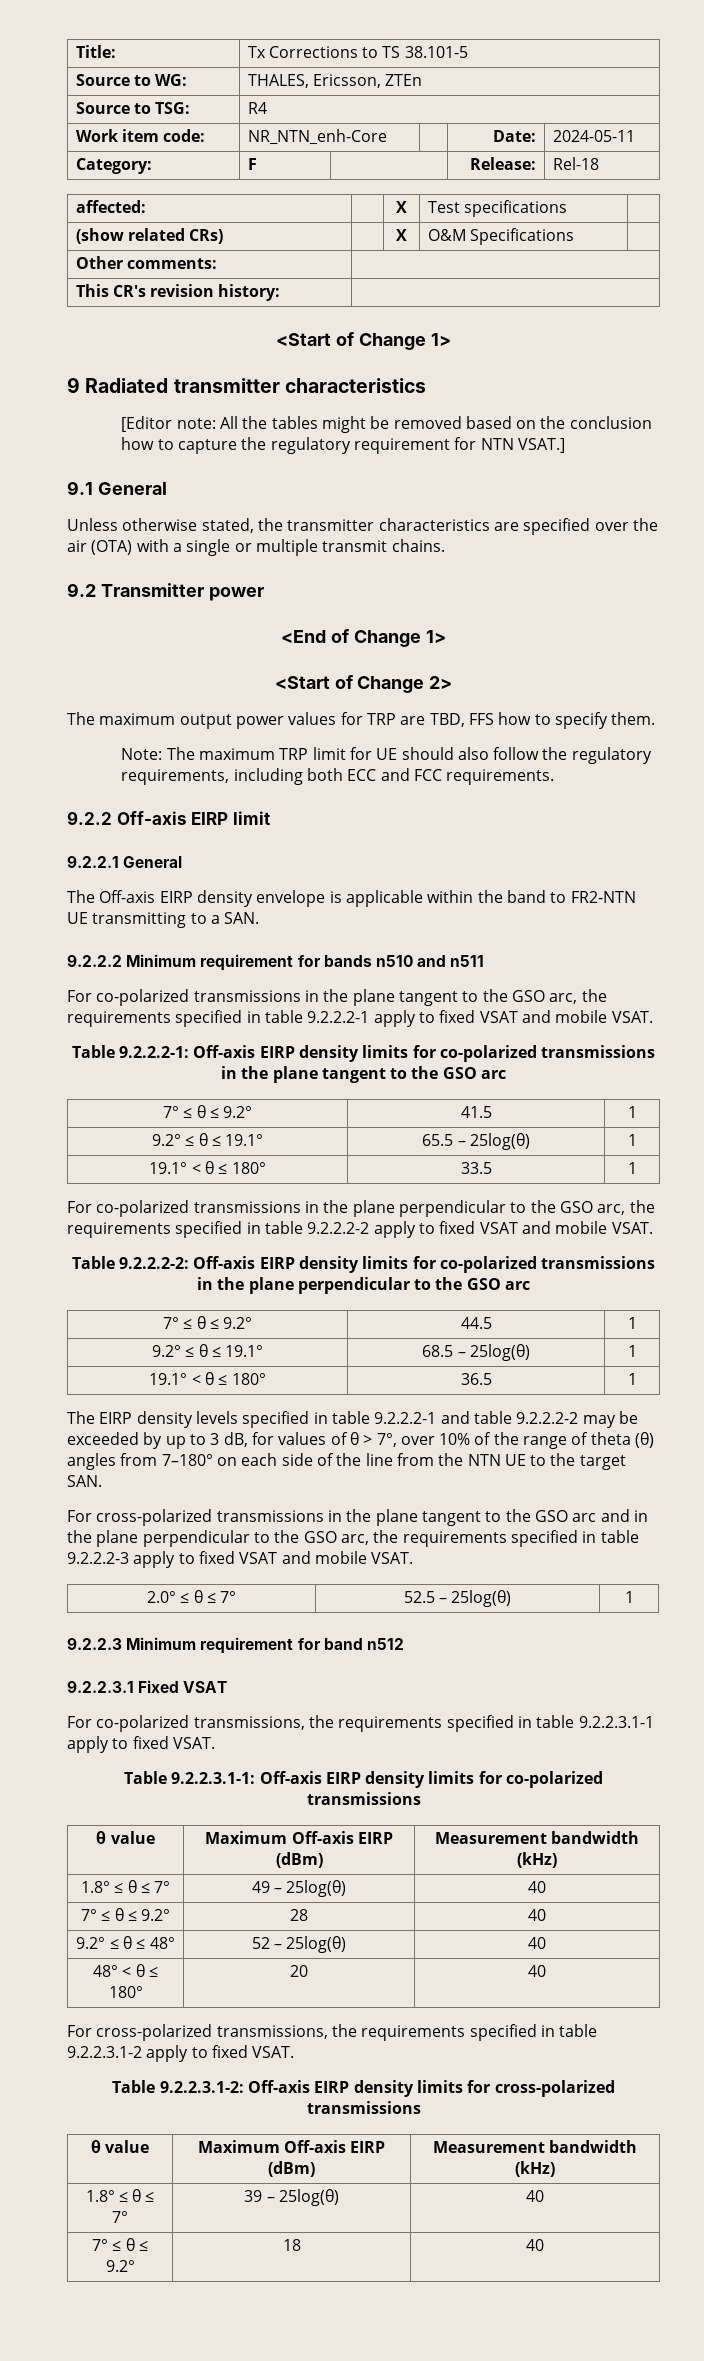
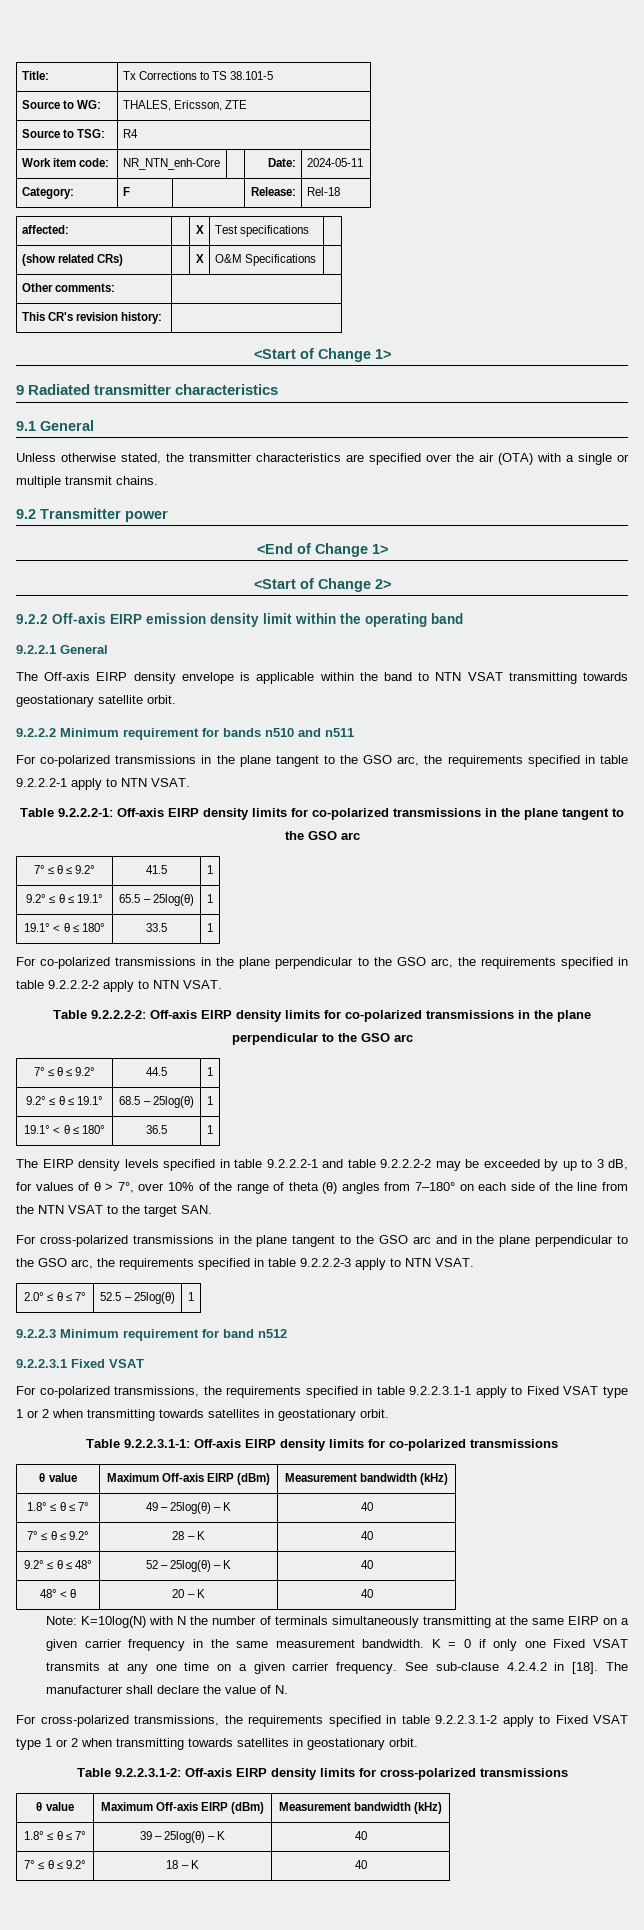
- Source to WG: | THALES, Ericsson, ZTEn
+ Source to WG: | THALES, Ericsson, ZTE
- [Editor note: All the tables might be removed based on the conclusion how to capture the regulatory requirement for NTN VSAT.]
- The maximum output power values for TRP are TBD, FFS how to specify them.
- Note: The maximum TRP limit for UE should also follow the regulatory requirements, including both ECC and FCC requirements.
- 9.2.2 Off-axis EIRP limit
+ 9.2.2 Off-axis EIRP emission density limit within the operating band
- The Off-axis EIRP density envelope is applicable within the band to FR2-NTN UE transmitting to a SAN.
+ The Off-axis EIRP density envelope is applicable within the band to NTN VSAT transmitting towards geostationary satellite orbit.
- For co-polarized transmissions in the plane tangent to the GSO arc, the requirements specified in table 9.2.2.2-1 apply to fixed VSAT and mobile VSAT.
+ For co-polarized transmissions in the plane tangent to the GSO arc, the requirements specified in table 9.2.2.2-1 apply to NTN VSAT.
- For co-polarized transmissions in the plane perpendicular to the GSO arc, the requirements specified in table 9.2.2.2-2 apply to fixed VSAT and mobile VSAT.
+ For co-polarized transmissions in the plane perpendicular to the GSO arc, the requirements specified in table 9.2.2.2-2 apply to NTN VSAT.
- The EIRP density levels specified in table 9.2.2.2-1 and table 9.2.2.2-2 may be exceeded by up to 3 dB, for values of θ > 7°, over 10% of the range of theta (θ) angles from 7–180° on each side of the line from the NTN UE to the target SAN.
+ The EIRP density levels specified in table 9.2.2.2-1 and table 9.2.2.2-2 may be exceeded by up to 3 dB, for values of θ > 7°, over 10% of the range of theta (θ) angles from 7–180° on each side of the line from the NTN VSAT to the target SAN.
- For cross-polarized transmissions in the plane tangent to the GSO arc and in the plane perpendicular to the GSO arc, the requirements specified in table 9.2.2.2-3 apply to fixed VSAT and mobile VSAT.
+ For cross-polarized transmissions in the plane tangent to the GSO arc and in the plane perpendicular to the GSO arc, the requirements specified in table 9.2.2.2-3 apply to NTN VSAT.
- For co-polarized transmissions, the requirements specified in table 9.2.2.3.1-1 apply to fixed VSAT.
+ For co-polarized transmissions, the requirements specified in table 9.2.2.3.1-1 apply to Fixed VSAT type 1 or 2 when transmitting towards satellites in geostationary orbit.
- 1.8° ≤ θ ≤ 7° | 49 – 25log(θ) | 40
+ 1.8° ≤ θ ≤ 7° | 49 – 25log(θ) – K | 40
- 7° ≤ θ ≤ 9.2° | 28 | 40
+ 7° ≤ θ ≤ 9.2° | 28 – K | 40
- 9.2° ≤ θ ≤ 48° | 52 – 25log(θ) | 40
+ 9.2° ≤ θ ≤ 48° | 52 – 25log(θ) – K | 40
- 48° < θ ≤ 180° | 20 | 40
+ 48° < θ | 20 – K | 40
+ Note: K=10log(N) with N the number of terminals simultaneously transmitting at the same EIRP on a given carrier frequency in the same measurement bandwidth. K = 0 if only one Fixed VSAT transmits at any one time on a given carrier frequency. See sub-clause 4.2.4.2 in [18]. The manufacturer shall declare the value of N.
- For cross-polarized transmissions, the requirements specified in table 9.2.2.3.1-2 apply to fixed VSAT.
+ For cross-polarized transmissions, the requirements specified in table 9.2.2.3.1-2 apply to Fixed VSAT type 1 or 2 when transmitting towards satellites in geostationary orbit.
- 1.8° ≤ θ ≤ 7° | 39 – 25log(θ) | 40
+ 1.8° ≤ θ ≤ 7° | 39 – 25log(θ) – K | 40
- 7° ≤ θ ≤ 9.2° | 18 | 40
+ 7° ≤ θ ≤ 9.2° | 18 – K | 40

